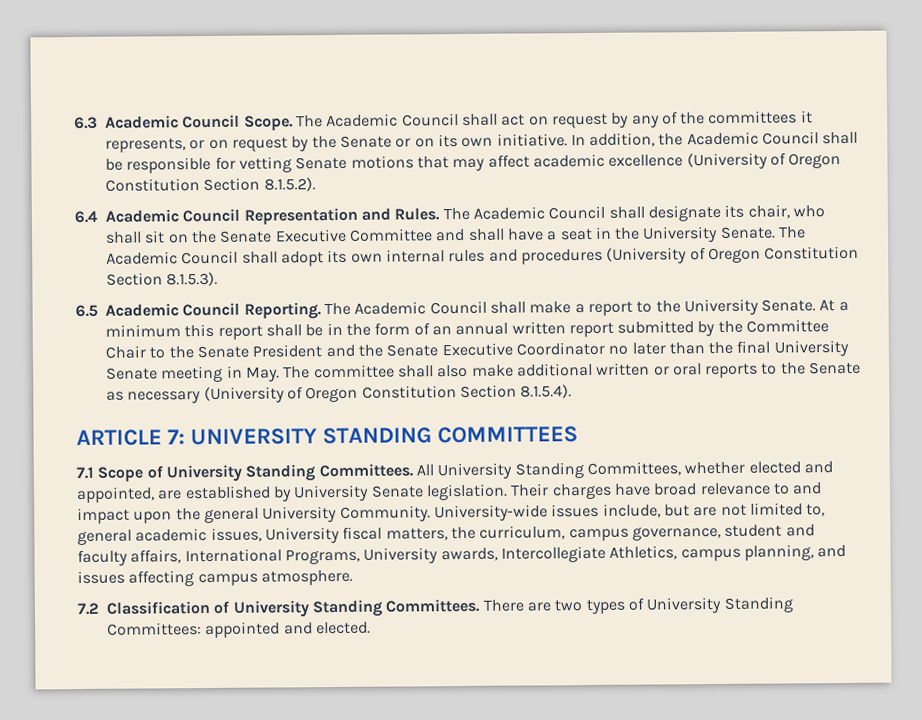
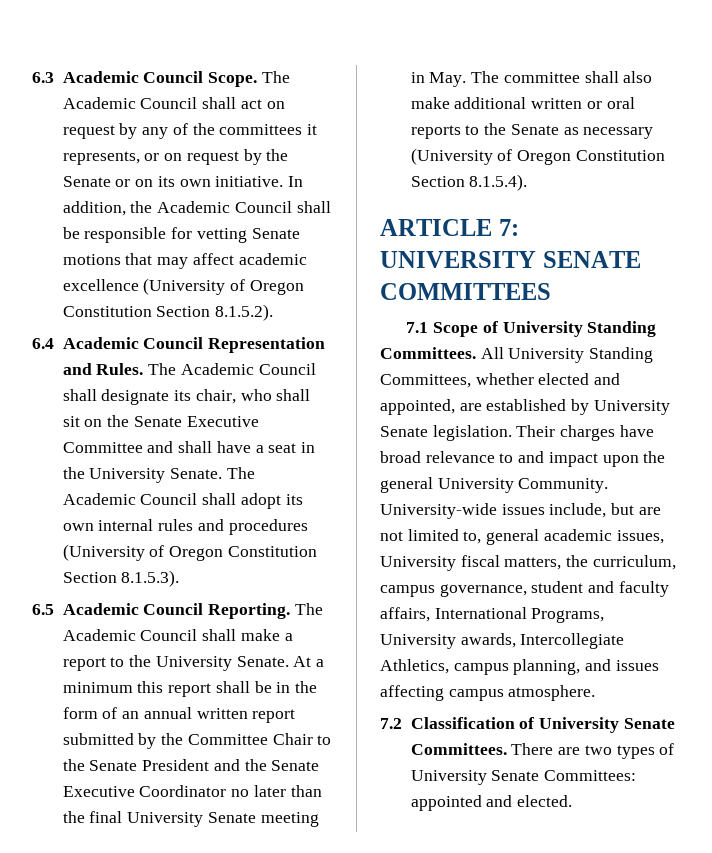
- ARTICLE 7: UNIVERSITY STANDING COMMITTEES
+ ARTICLE 7: UNIVERSITY SENATE COMMITTEES
- 7.2 Classification of University Standing Committees.
+ 7.2 Classification of University Senate Committees.
- There are two types of University Standing Committees: appointed and elected.
+ There are two types of University Senate Committees: appointed and elected.

